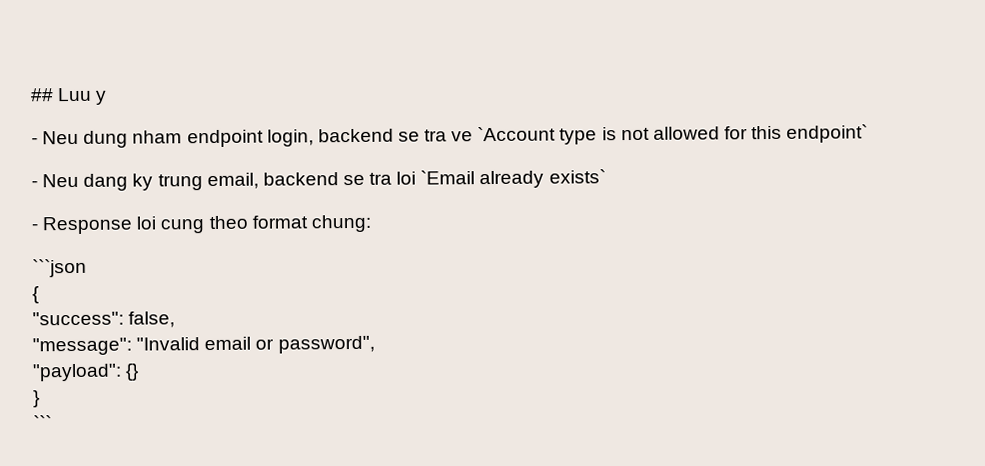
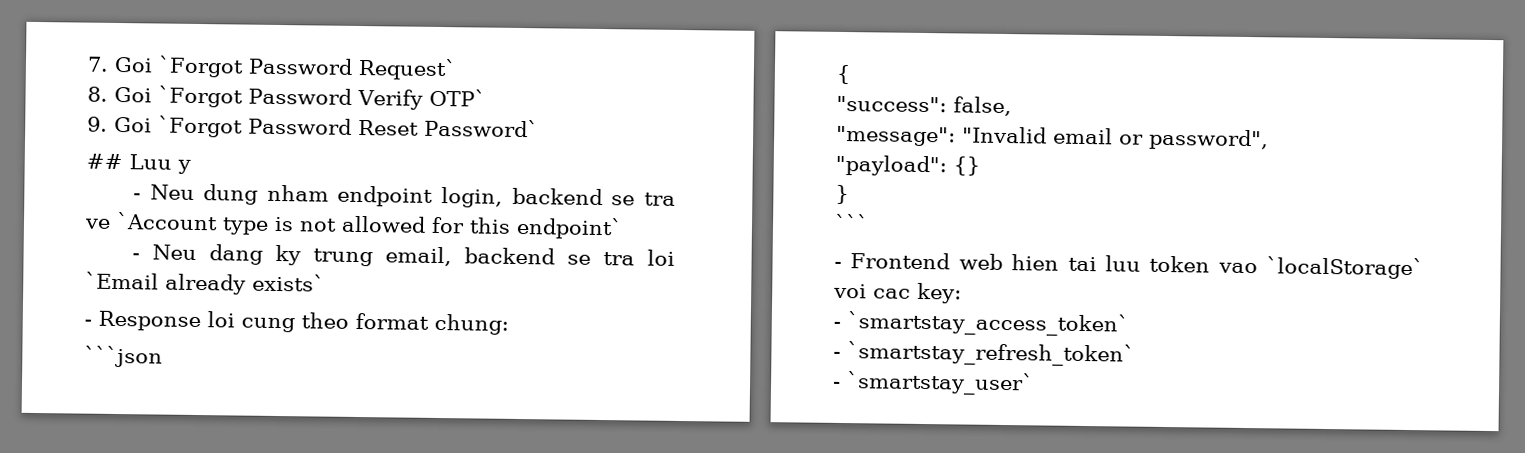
+ 7. Goi `Forgot Password Request`
+ 8. Goi `Forgot Password Verify OTP`
+ 9. Goi `Forgot Password Reset Password`
+ - Frontend web hien tai luu token vao `localStorage` voi cac key:
+ - `smartstay_access_token`
+ - `smartstay_refresh_token`
+ - `smartstay_user`

